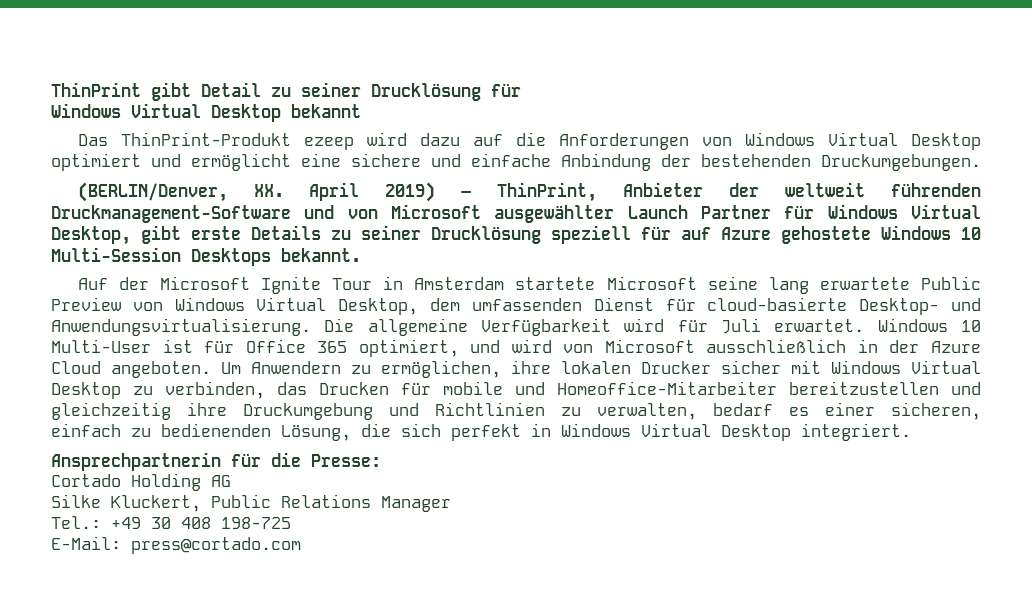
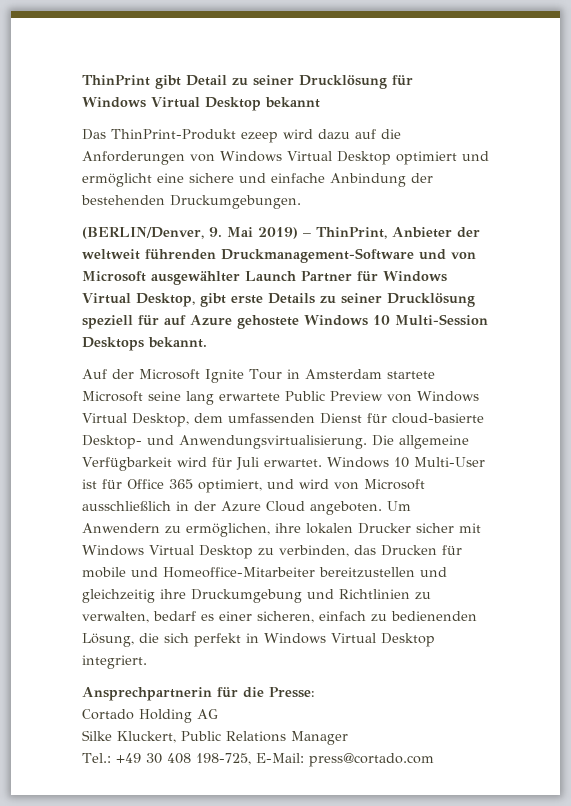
- (BERLIN/Denver, XX. April 2019) – ThinPrint, Anbieter der weltweit führenden Druckmanagement-Software und von Microsoft ausgewählter Launch Partner für Windows Virtual Desktop, gibt erste Details zu seiner Drucklösung speziell für auf Azure gehostete Windows 10 Multi-Session Desktops bekannt.
+ (BERLIN/Denver, 9. Mai 2019) – ThinPrint, Anbieter der weltweit führenden Druckmanagement-Software und von Microsoft ausgewählter Launch Partner für Windows Virtual Desktop, gibt erste Details zu seiner Drucklösung speziell für auf Azure gehostete Windows 10 Multi-Session Desktops bekannt.
- Tel.: +49 30 408 198-725
- E-Mail: press@cortado.com
+ Tel.: +49 30 408 198-725, E-Mail: press@cortado.com

